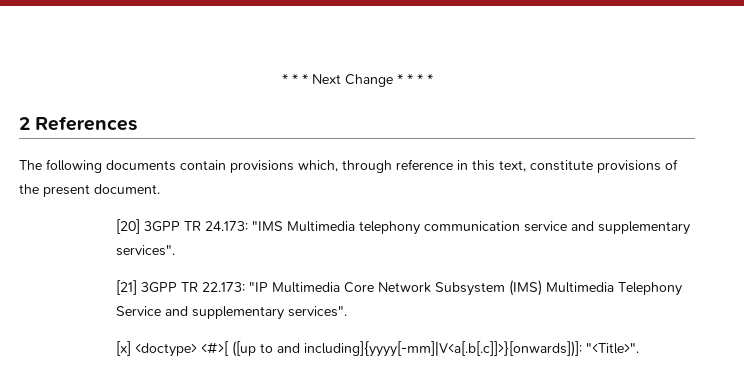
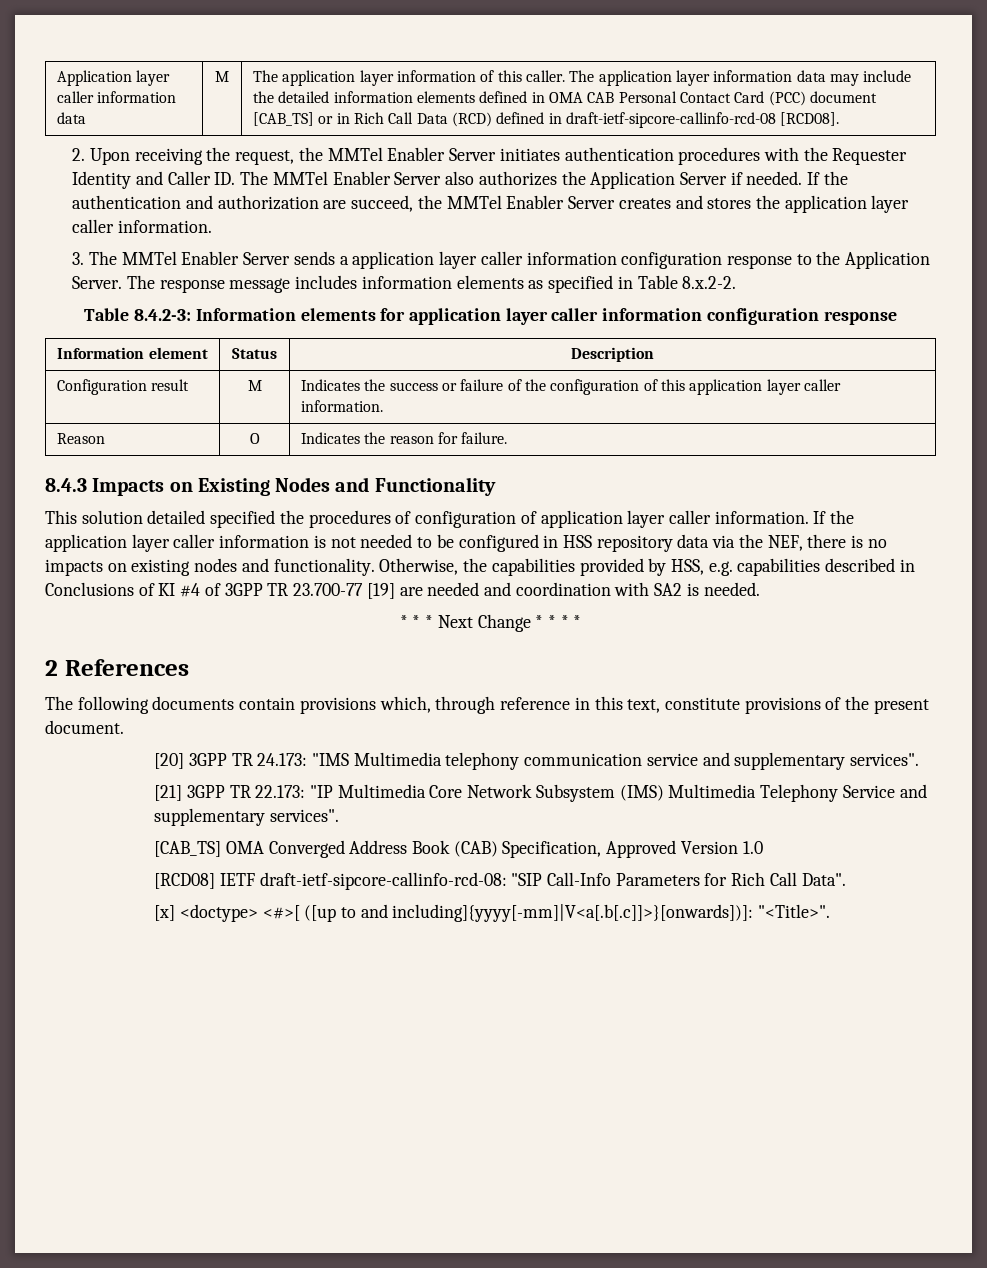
+ Application layer caller information data | M | The application layer information of this caller. The application layer information data may include the detailed information elements defined in OMA CAB Personal Contact Card (PCC) document [CAB_TS] or in Rich Call Data (RCD) defined in draft-ietf-sipcore-callinfo-rcd-08 [RCD08].
+ 2. Upon receiving the request, the MMTel Enabler Server initiates authentication procedures with the Requester Identity and Caller ID. The MMTel Enabler Server also authorizes the Application Server if needed. If the authentication and authorization are succeed, the MMTel Enabler Server creates and stores the application layer caller information.
+ 3. The MMTel Enabler Server sends a application layer caller information configuration response to the Application Server. The response message includes information elements as specified in Table 8.x.2-2.
+ Table 8.4.2-3: Information elements for application layer caller information configuration response
+ Information element | Status | Description
+ Configuration result | M | Indicates the success or failure of the configuration of this application layer caller information.
+ Reason | O | Indicates the reason for failure.
+ 8.4.3 Impacts on Existing Nodes and Functionality
+ This solution detailed specified the procedures of configuration of application layer caller information. If the application layer caller information is not needed to be configured in HSS repository data via the NEF, there is no impacts on existing nodes and functionality. Otherwise, the capabilities provided by HSS, e.g. capabilities described in Conclusions of KI #4 of 3GPP TR 23.700-77 [19] are needed and coordination with SA2 is needed.
+ [CAB_TS] OMA Converged Address Book (CAB) Specification, Approved Version 1.0
+ [RCD08] IETF draft-ietf-sipcore-callinfo-rcd-08: "SIP Call-Info Parameters for Rich Call Data".

